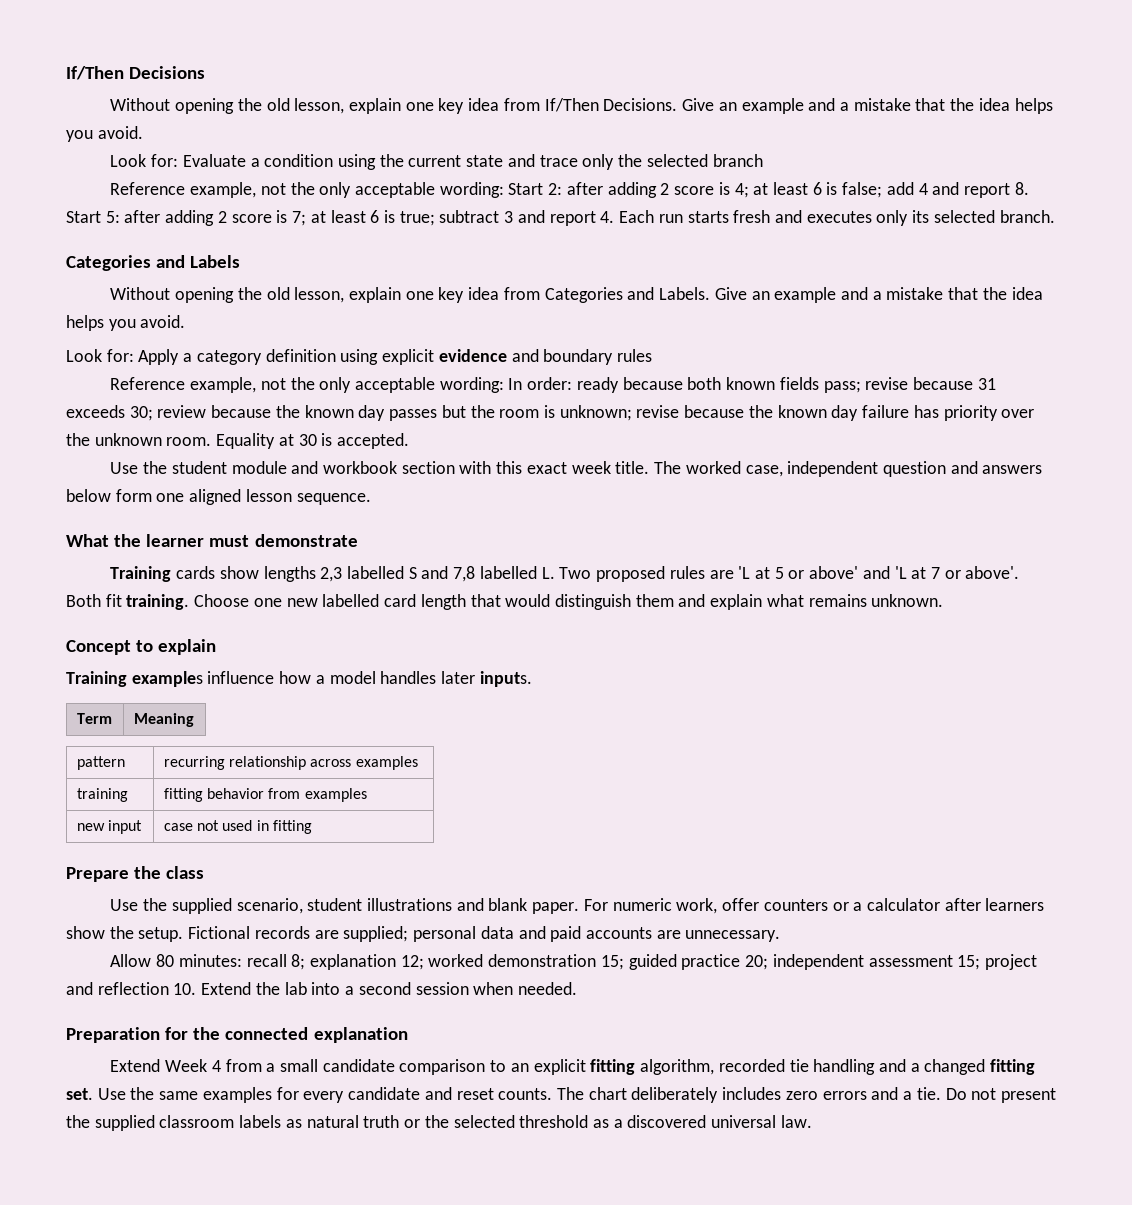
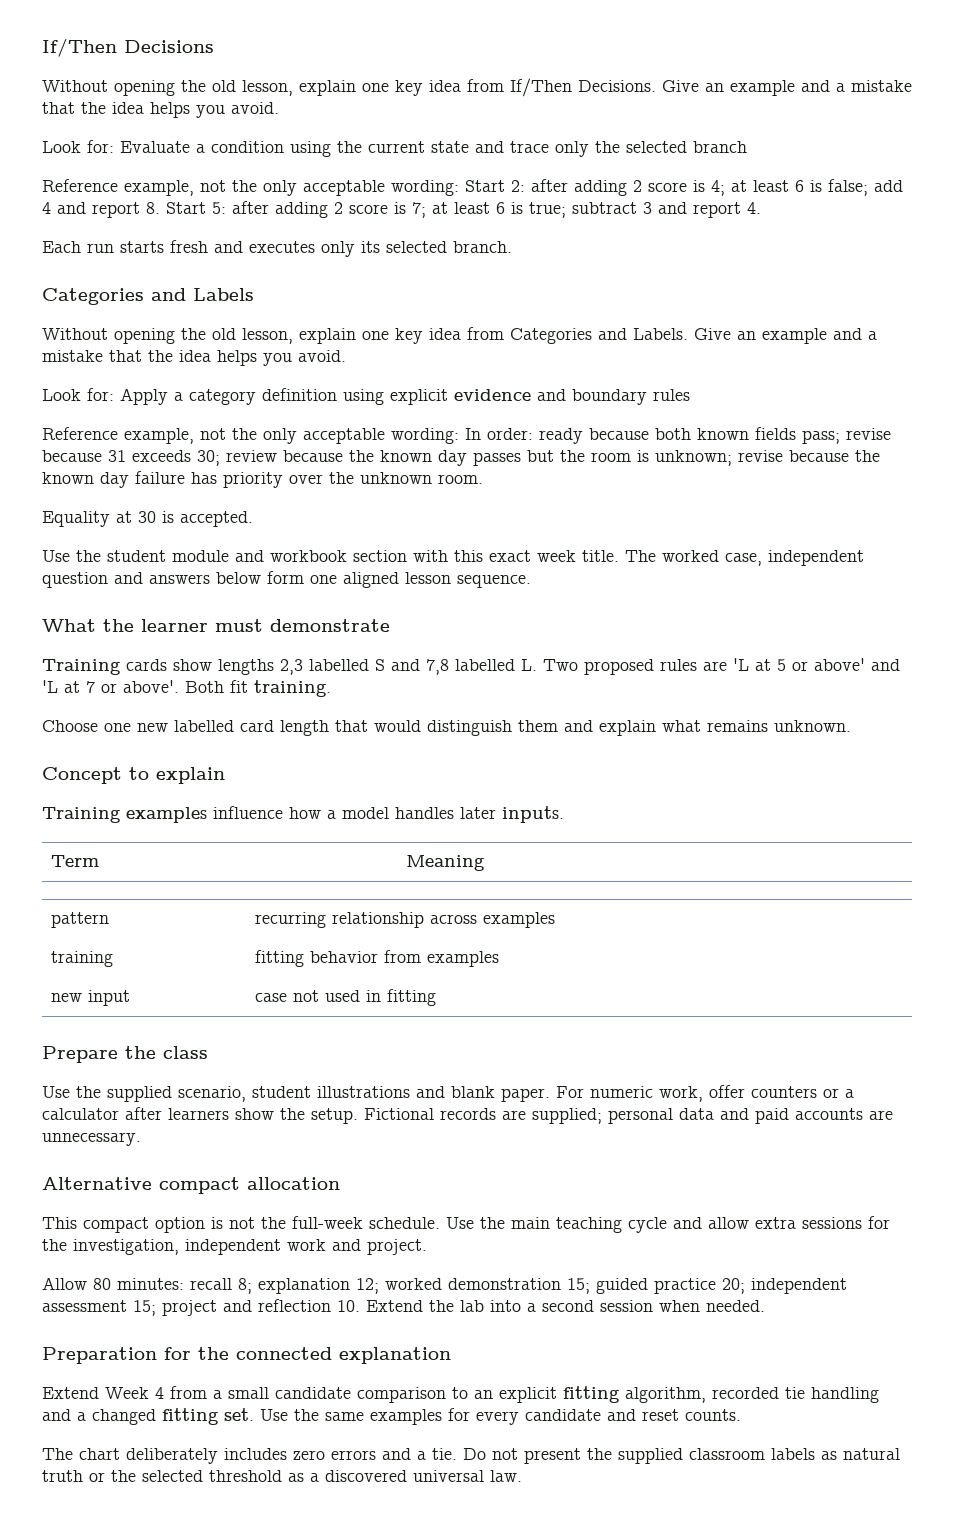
- Reference example, not the only acceptable wording: Start 2: after adding 2 score is 4; at least 6 is false; add 4 and report 8. Start 5: after adding 2 score is 7; at least 6 is true; subtract 3 and report 4. Each run starts fresh and executes only its selected branch.
+ Reference example, not the only acceptable wording: Start 2: after adding 2 score is 4; at least 6 is false; add 4 and report 8. Start 5: after adding 2 score is 7; at least 6 is true; subtract 3 and report 4.
+ Each run starts fresh and executes only its selected branch.
- Reference example, not the only acceptable wording: In order: ready because both known fields pass; revise because 31 exceeds 30; review because the known day passes but the room is unknown; revise because the known day failure has priority over the unknown room. Equality at 30 is accepted.
+ Reference example, not the only acceptable wording: In order: ready because both known fields pass; revise because 31 exceeds 30; review because the known day passes but the room is unknown; revise because the known day failure has priority over the unknown room.
+ Equality at 30 is accepted.
- Both fit training. Choose one new labelled card length that would distinguish them and explain what remains unknown.
+ Both fit training.
+ Choose one new labelled card length that would distinguish them and explain what remains unknown.
+ Alternative compact allocation
+ This compact option is not the full-week schedule. Use the main teaching cycle and allow extra sessions for the investigation, independent work and project.
- Use the same examples for every candidate and reset counts. The chart deliberately includes zero errors and a tie.
+ Use the same examples for every candidate and reset counts.
+ The chart deliberately includes zero errors and a tie.

